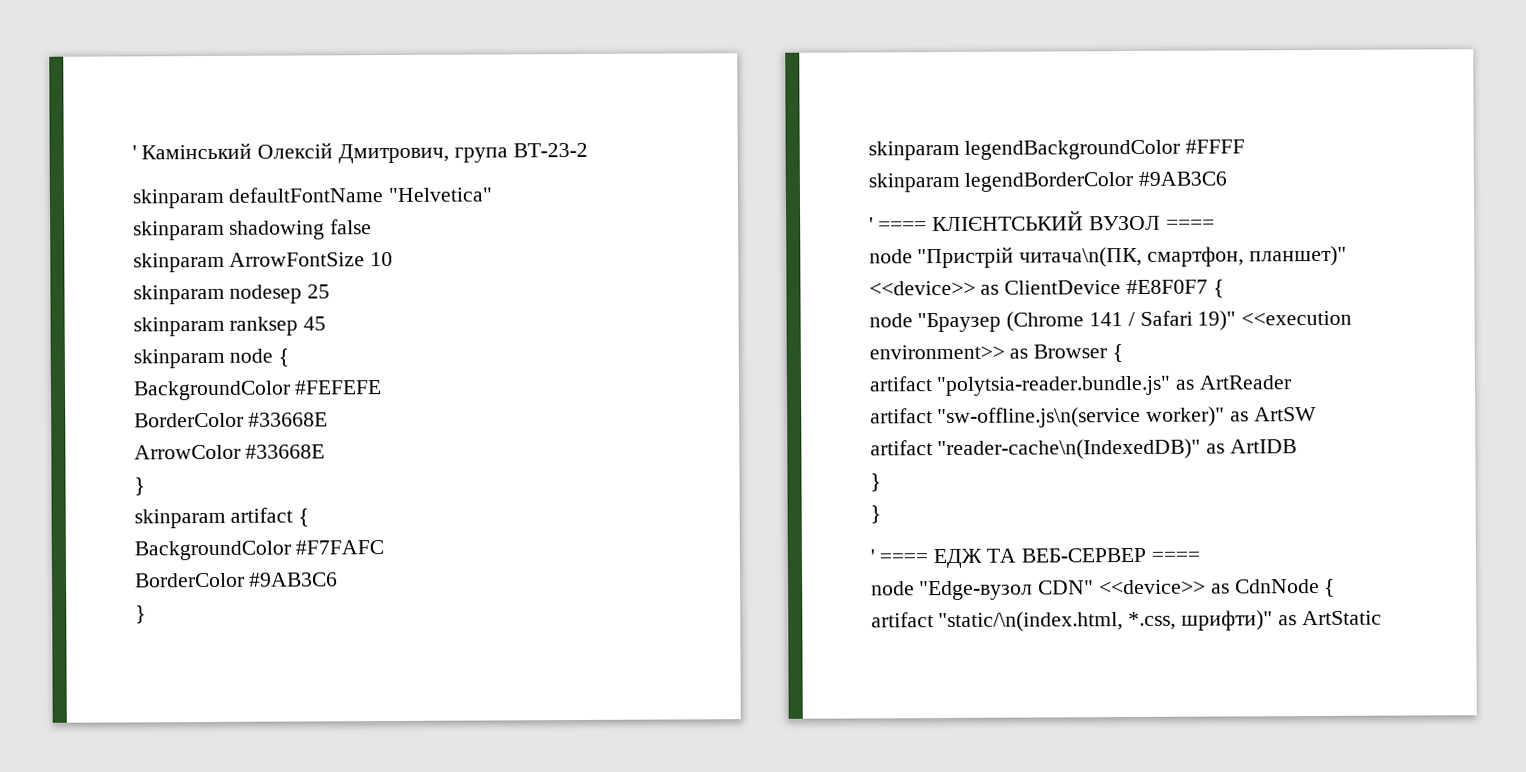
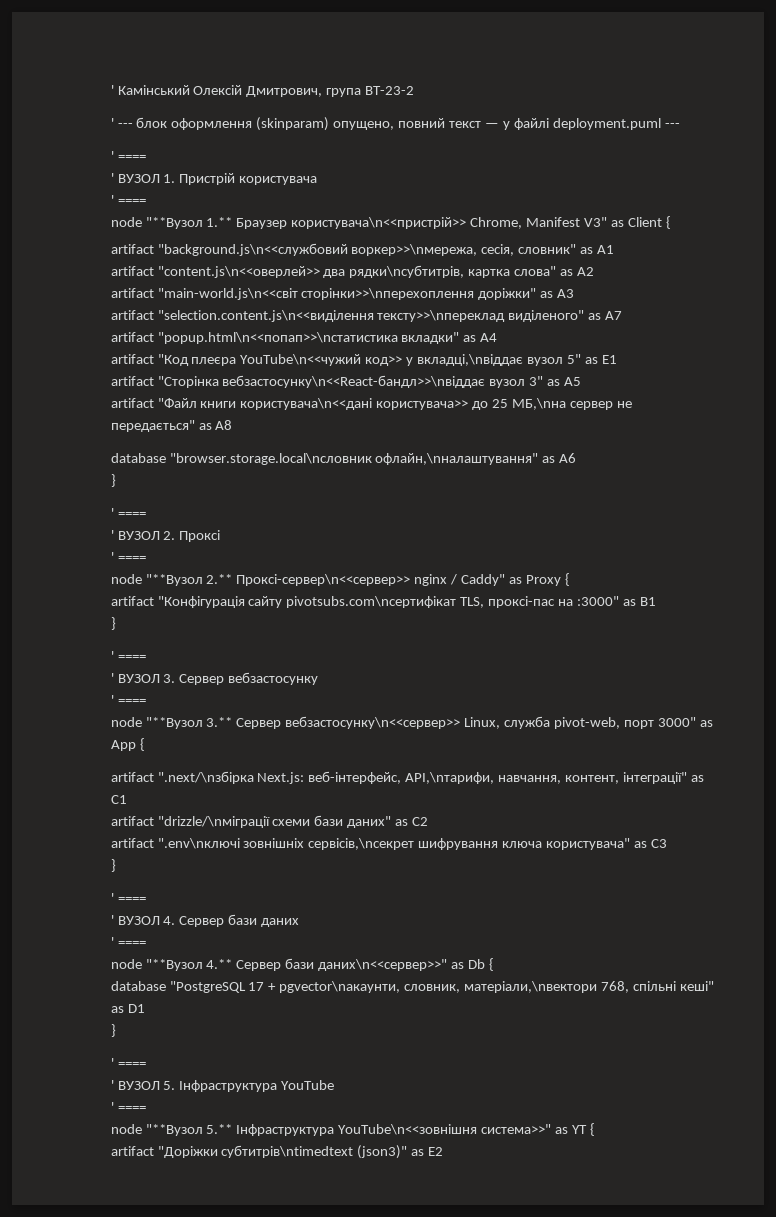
- skinparam defaultFontName "Helvetica"
- skinparam shadowing false
- skinparam ArrowFontSize 10
- skinparam nodesep 25
- skinparam ranksep 45
- skinparam node {
- BackgroundColor #FEFEFE
- BorderColor #33668E
- ArrowColor #33668E
+ ' --- блок оформлення (skinparam) опущено, повний текст — у файлі deployment.puml ---
+ ' ====
+ ' ВУЗОЛ 1. Пристрій користувача
+ ' ====
+ node "**Вузол 1.** Браузер користувача\n<<пристрій>> Chrome, Manifest V3" as Client {
+ artifact "background.js\n<<службовий воркер>>\nмережа, сесія, словник" as A1
+ artifact "content.js\n<<оверлей>> два рядки\nсубтитрів, картка слова" as A2
+ artifact "main-world.js\n<<світ сторінки>>\nперехоплення доріжки" as A3
+ artifact "selection.content.js\n<<виділення тексту>>\nпереклад виділеного" as A7
+ artifact "popup.html\n<<попап>>\nстатистика вкладки" as A4
+ artifact "Код плеєра YouTube\n<<чужий код>> у вкладці,\nвіддає вузол 5" as E1
+ artifact "Сторінка вебзастосунку\n<<React-бандл>>\nвіддає вузол 3" as A5
+ artifact "Файл книги користувача\n<<дані користувача>> до 25 МБ,\nна сервер не передається" as A8
+ database "browser.storage.local\nсловник офлайн,\nналаштування" as A6
  }
- skinparam artifact {
- BackgroundColor #F7FAFC
- BorderColor #9AB3C6
+ ' ====
+ ' ВУЗОЛ 2. Проксі
+ ' ====
+ node "**Вузол 2.** Проксі-сервер\n<<сервер>> nginx / Caddy" as Proxy {
+ artifact "Конфігурація сайту pivotsubs.com\nсертифікат TLS, проксі-пас на :3000" as B1
  }
- skinparam legendBackgroundColor #FFFF
- skinparam legendBorderColor #9AB3C6
- ' ==== КЛІЄНТСЬКИЙ ВУЗОЛ ====
- node "Пристрій читача\n(ПК, смартфон, планшет)" <<device>> as ClientDevice #E8F0F7 {
- node "Браузер (Chrome 141 / Safari 19)" <<execution environment>> as Browser {
- artifact "polytsia-reader.bundle.js" as ArtReader
- artifact "sw-offline.js\n(service worker)" as ArtSW
- artifact "reader-cache\n(IndexedDB)" as ArtIDB
+ ' ====
+ ' ВУЗОЛ 3. Сервер вебзастосунку
+ ' ====
+ node "**Вузол 3.** Сервер вебзастосунку\n<<сервер>> Linux, служба pivot-web, порт 3000" as App {
+ artifact ".next/\nзбірка Next.js: веб-інтерфейс, API,\nтарифи, навчання, контент, інтеграції" as C1
+ artifact "drizzle/\nміграції схеми бази даних" as C2
+ artifact ".env\nключі зовнішніх сервісів,\nсекрет шифрування ключа користувача" as C3
  }
+ ' ====
+ ' ВУЗОЛ 4. Сервер бази даних
+ ' ====
+ node "**Вузол 4.** Сервер бази даних\n<<сервер>>" as Db {
+ database "PostgreSQL 17 + pgvector\nакаунти, словник, матеріали,\nвектори 768, спільні кеші" as D1
  }
- ' ==== ЕДЖ ТА ВЕБ-СЕРВЕР ====
- node "Edge-вузол CDN" <<device>> as CdnNode {
- artifact "static/\n(index.html, *.css, шрифти)" as ArtStatic
+ ' ====
+ ' ВУЗОЛ 5. Інфраструктура YouTube
+ ' ====
+ node "**Вузол 5.** Інфраструктура YouTube\n<<зовнішня система>>" as YT {
+ artifact "Доріжки субтитрів\ntimedtext (json3)" as E2

